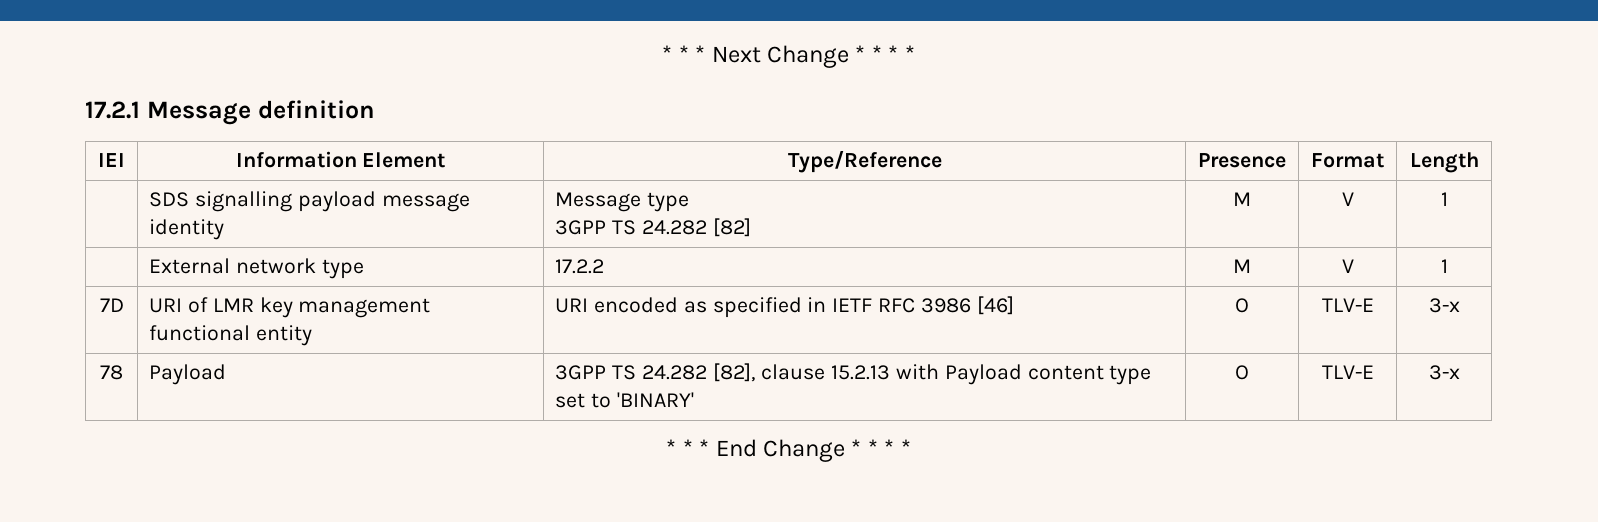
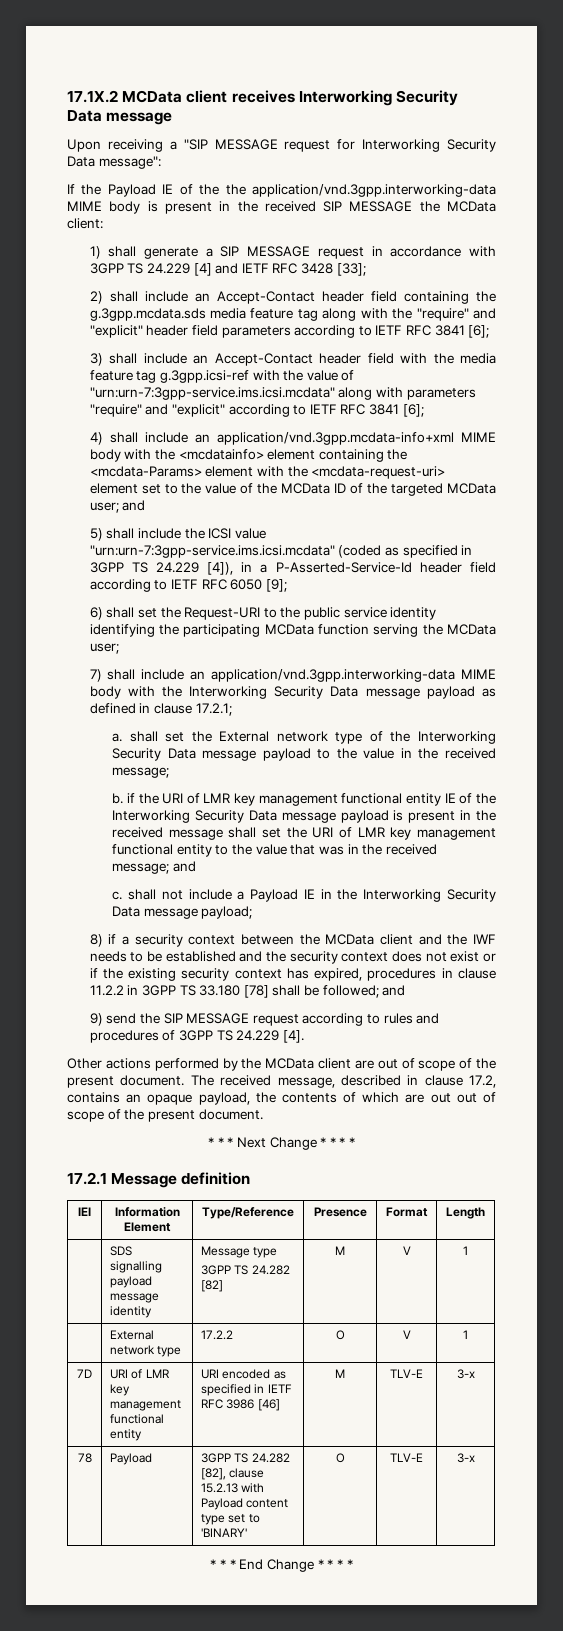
+ 17.1X.2 MCData client receives Interworking Security Data message
+ Upon receiving a "SIP MESSAGE request for Interworking Security Data message":
+ If the Payload IE of the the application/vnd.3gpp.interworking-data MIME body is present in the received SIP MESSAGE the MCData client:
+ 1) shall generate a SIP MESSAGE request in accordance with 3GPP TS 24.229 [4] and IETF RFC 3428 [33];
+ 2) shall include an Accept-Contact header field containing the g.3gpp.mcdata.sds media feature tag along with the "require" and "explicit" header field parameters according to IETF RFC 3841 [6];
+ 3) shall include an Accept-Contact header field with the media feature tag g.3gpp.icsi-ref with the value of "urn:urn-7:3gpp-service.ims.icsi.mcdata" along with parameters "require" and "explicit" according to IETF RFC 3841 [6];
+ 4) shall include an application/vnd.3gpp.mcdata-info+xml MIME body with the <mcdatainfo> element containing the <mcdata-Params> element with the <mcdata-request-uri> element set to the value of the MCData ID of the targeted MCData user; and
+ 5) shall include the ICSI value "urn:urn-7:3gpp-service.ims.icsi.mcdata" (coded as specified in 3GPP TS 24.229 [4]), in a P-Asserted-Service-Id header field according to IETF RFC 6050 [9];
+ 6) shall set the Request-URI to the public service identity identifying the participating MCData function serving the MCData user;
+ 7) shall include an application/vnd.3gpp.interworking-data MIME body with the Interworking Security Data message payload as defined in clause 17.2.1;
+ a. shall set the External network type of the Interworking Security Data message payload to the value in the received message;
+ b. if the URI of LMR key management functional entity IE of the Interworking Security Data message payload is present in the received message shall set the URI of LMR key management functional entity to the value that was in the received message; and
+ c. shall not include a Payload IE in the Interworking Security Data message payload;
+ 8) if a security context between the MCData client and the IWF needs to be established and the security context does not exist or if the existing security context has expired, procedures in clause 11.2.2 in 3GPP TS 33.180 [78] shall be followed; and
+ 9) send the SIP MESSAGE request according to rules and procedures of 3GPP TS 24.229 [4].
+ Other actions performed by the MCData client are out of scope of the present document. The received message, described in clause 17.2, contains an opaque payload, the contents of which are out out of scope of the present document.
- | External network type | 17.2.2 | M | V | 1
+ | External network type | 17.2.2 | O | V | 1
- 7D | URI of LMR key management functional entity | URI encoded as specified in IETF RFC 3986 [46] | O | TLV-E | 3-x
+ 7D | URI of LMR key management functional entity | URI encoded as specified in IETF RFC 3986 [46] | M | TLV-E | 3-x

